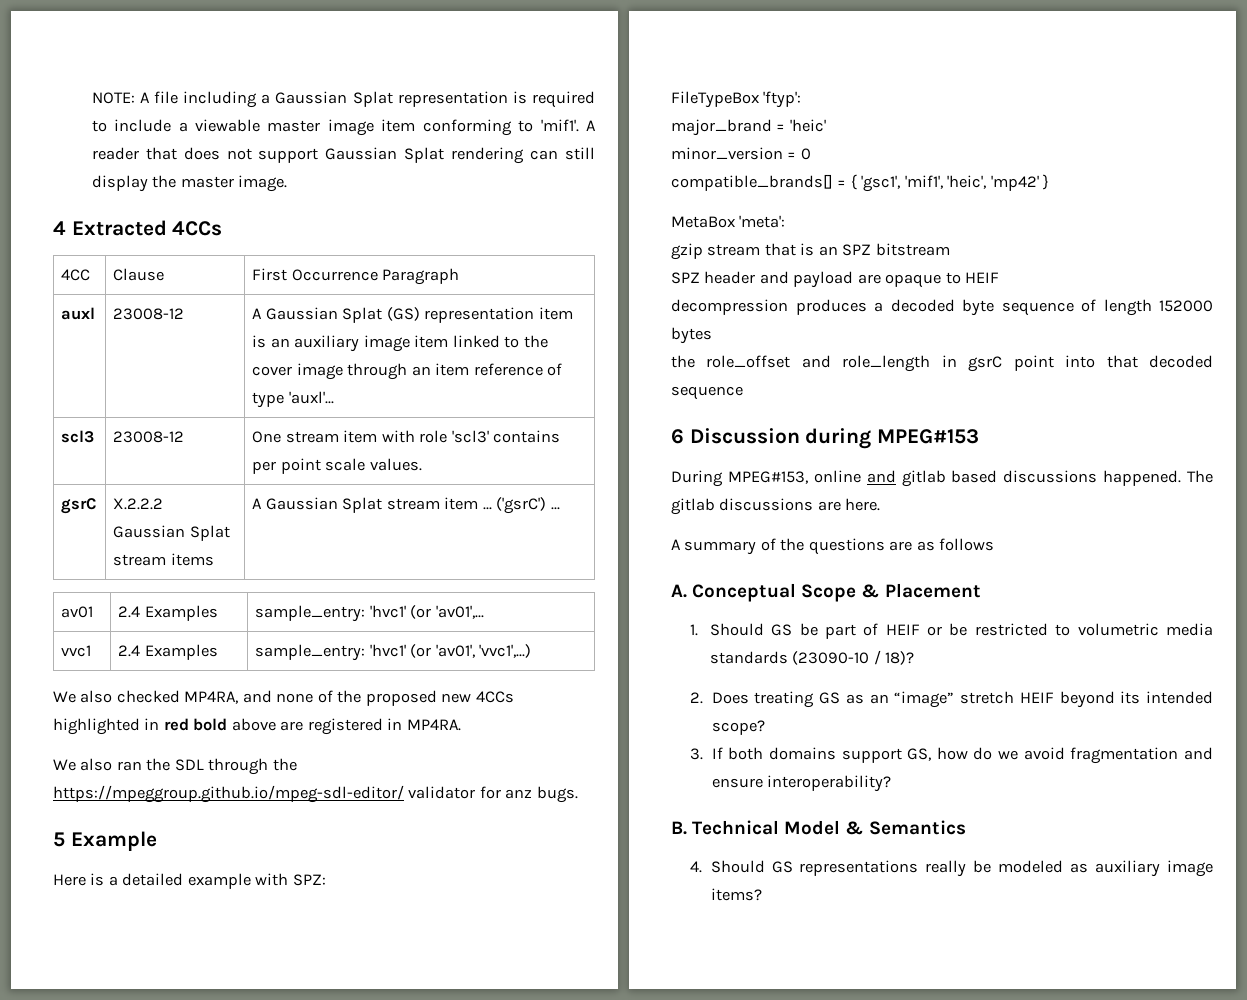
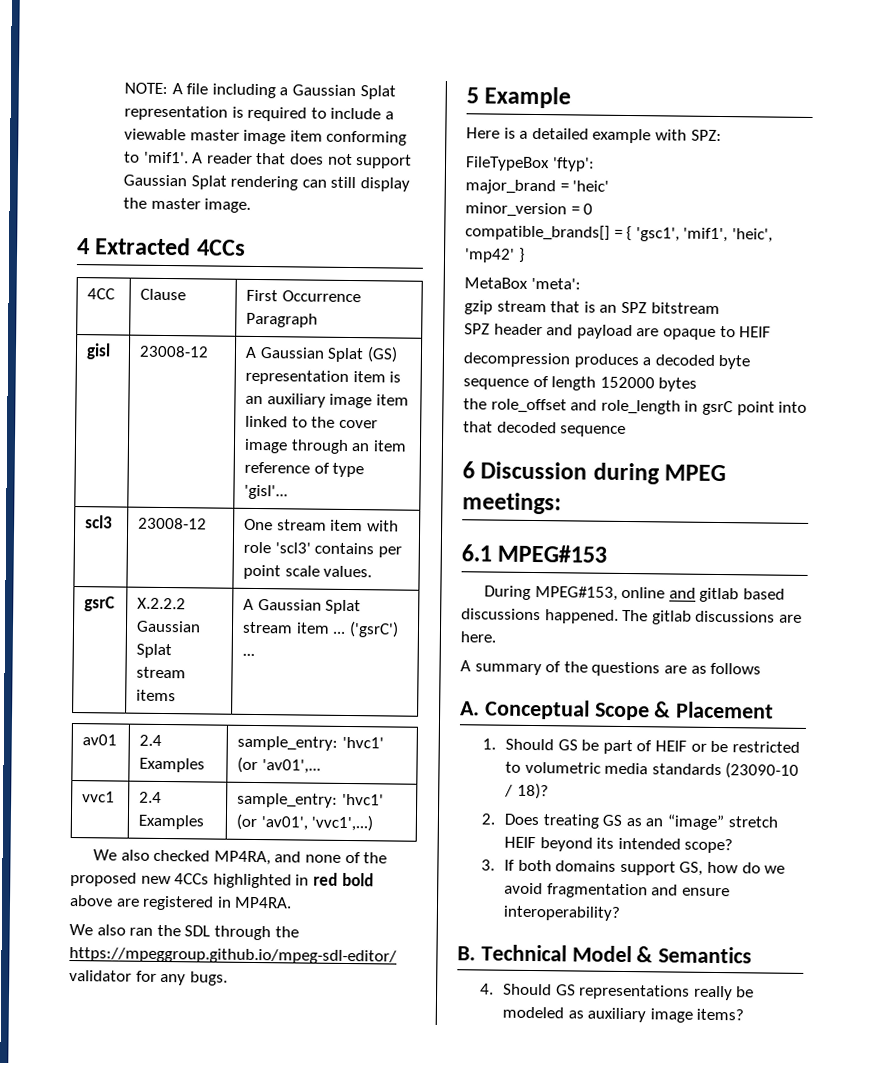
- auxl | 23008-12 | A Gaussian Splat (GS) representation item is an auxiliary image item linked to the cover image through an item reference of type 'auxl'...
+ gisl | 23008-12 | A Gaussian Splat (GS) representation item is an auxiliary image item linked to the cover image through an item reference of type 'gisl'...
- We also ran the SDL through the https://mpeggroup.github.io/mpeg-sdl-editor/ validator for anz bugs.
+ We also ran the SDL through the https://mpeggroup.github.io/mpeg-sdl-editor/ validator for any bugs.
- 6 Discussion during MPEG#153
+ 6 Discussion during MPEG meetings:
+ 6.1 MPEG#153

